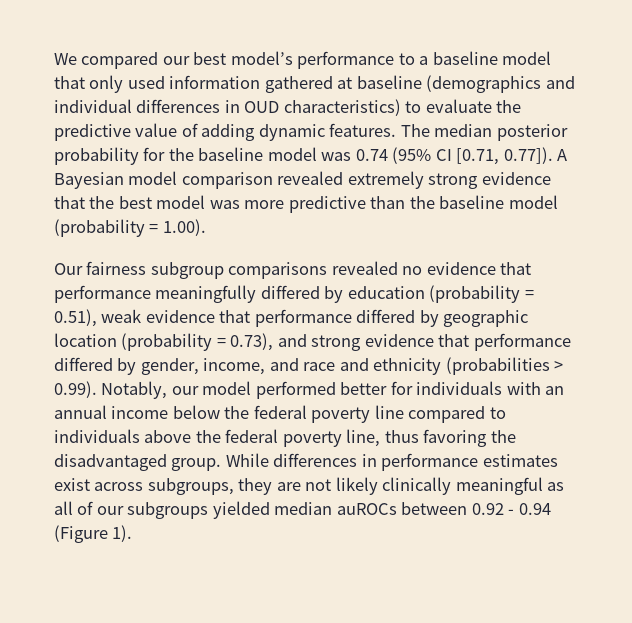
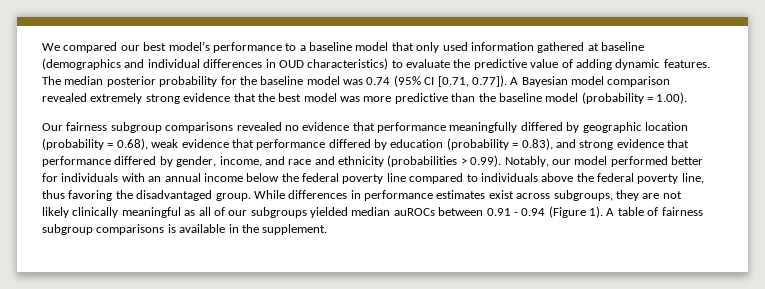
- Our fairness subgroup comparisons revealed no evidence that performance meaningfully differed by education (probability = 0.51), weak evidence that performance differed by geographic location (probability = 0.73), and strong evidence that performance differed by gender, income, and race and ethnicity (probabilities > 0.99). Notably, our model performed better for individuals with an annual income below the federal poverty line compared to individuals above the federal poverty line, thus favoring the disadvantaged group.
+ Our fairness subgroup comparisons revealed no evidence that performance meaningfully differed by geographic location (probability = 0.68), weak evidence that performance differed by education (probability = 0.83), and strong evidence that performance differed by gender, income, and race and ethnicity (probabilities > 0.99). Notably, our model performed better for individuals with an annual income below the federal poverty line compared to individuals above the federal poverty line, thus favoring the disadvantaged group.
- While differences in performance estimates exist across subgroups, they are not likely clinically meaningful as all of our subgroups yielded median auROCs between 0.92 - 0.94 (Figure 1).
+ While differences in performance estimates exist across subgroups, they are not likely clinically meaningful as all of our subgroups yielded median auROCs between 0.91 - 0.94 (Figure 1).
+ A table of fairness subgroup comparisons is available in the supplement.

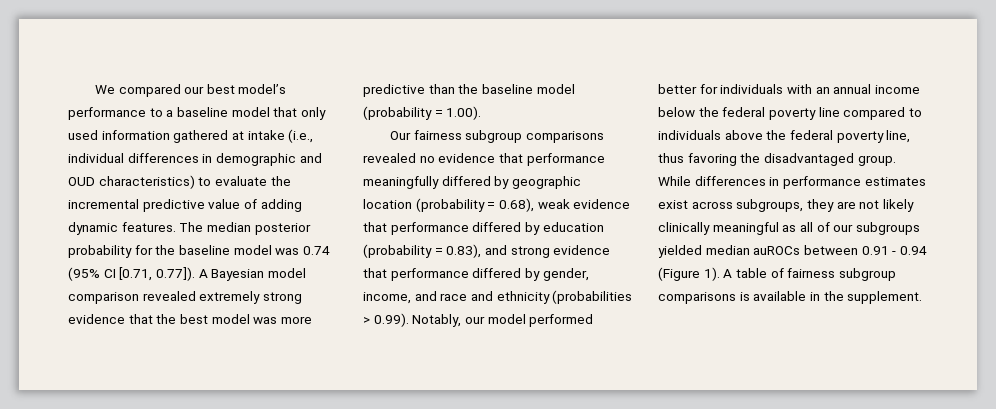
- We compared our best model’s performance to a baseline model that only used information gathered at baseline (demographics and individual differences in OUD characteristics) to evaluate the predictive value of adding dynamic features.
+ We compared our best model’s performance to a baseline model that only used information gathered at intake (i.e., individual differences in demographic and OUD characteristics) to evaluate the incremental predictive value of adding dynamic features.

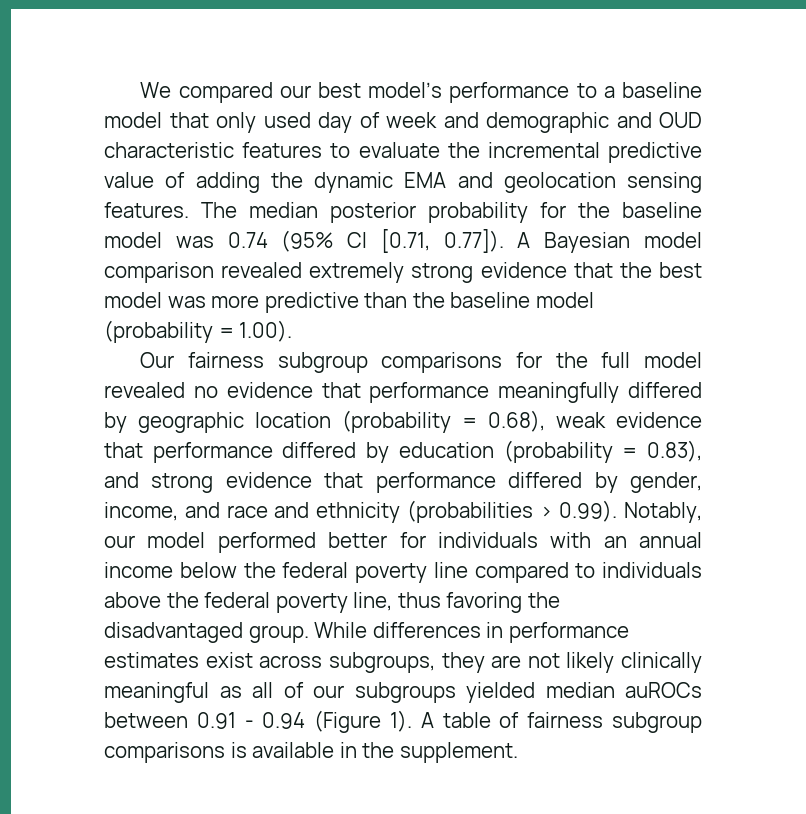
- We compared our best model’s performance to a baseline model that only used information gathered at intake (i.e., individual differences in demographic and OUD characteristics) to evaluate the incremental predictive value of adding dynamic features.
+ We compared our best model’s performance to a baseline model that only used day of week and demographic and OUD characteristic features to evaluate the incremental predictive value of adding the dynamic EMA and geolocation sensing features.
- Our fairness subgroup comparisons revealed no evidence that performance meaningfully differed by geographic location (probability = 0.68), weak evidence that performance differed by education (probability = 0.83), and strong evidence that performance differed by gender, income, and race and ethnicity (probabilities > 0.99). Notably, our model performed better for individuals with an annual income below the federal poverty line compared to individuals above the federal poverty line, thus favoring the disadvantaged group.
+ Our fairness subgroup comparisons for the full model revealed no evidence that performance meaningfully differed by geographic location (probability = 0.68), weak evidence that performance differed by education (probability = 0.83), and strong evidence that performance differed by gender, income, and race and ethnicity (probabilities > 0.99). Notably, our model performed better for individuals with an annual income below the federal poverty line compared to individuals above the federal poverty line, thus favoring the disadvantaged group.

